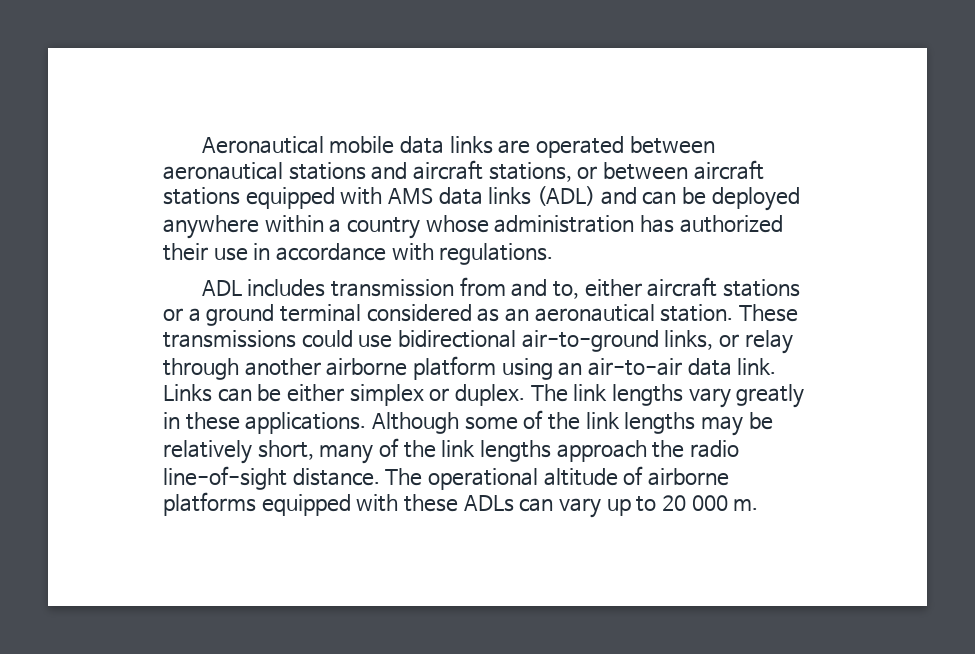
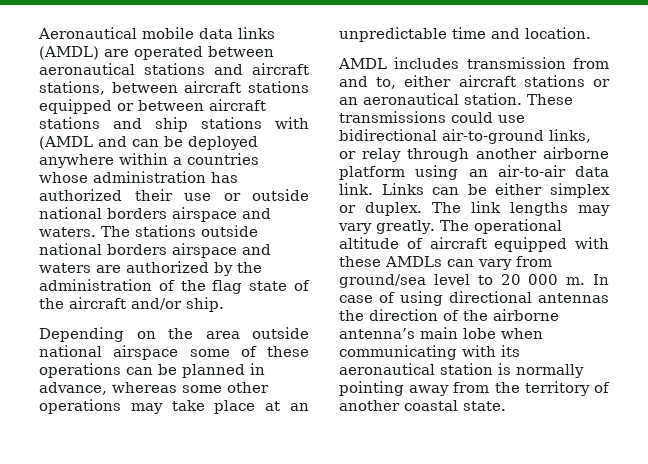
- Aeronautical mobile data links are operated between aeronautical stations and aircraft stations, or between aircraft stations equipped with AMS data links (ADL) and can be deployed anywhere within a country whose administration has authorized their use in accordance with regulations.
- ADL includes transmission from and to, either aircraft stations or a ground terminal considered as an aeronautical station.
+ Aeronautical mobile data links (AMDL) are operated between aeronautical stations and aircraft stations, between aircraft stations equipped or between aircraft stations and ship stations with (AMDL and can be deployed anywhere within a countries whose administration has authorized their use or outside national borders airspace and waters. The stations outside national borders airspace and waters are authorized by the administration of the flag state of the aircraft and/or ship.
+ Depending on the area outside national airspace some of these operations can be planned in advance, whereas some other operations may take place at an unpredictable time and location.
+ AMDL includes transmission from and to, either aircraft stations or an aeronautical station.
- The link lengths vary greatly in these applications. Although some of the link lengths may be relatively short, many of the link lengths approach the radio line-of-sight distance.
+ The link lengths may vary greatly.
- The operational altitude of airborne platforms equipped with these ADLs can vary up to 20 000 m.
+ The operational altitude of aircraft equipped with these AMDLs can vary from ground/sea level to 20 000 m.
+ In case of using directional antennas the direction of the airborne antenna’s main lobe when communicating with its aeronautical station is normally pointing away from the territory of another coastal state.

